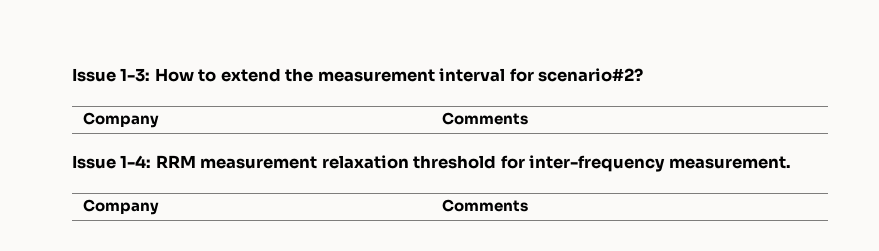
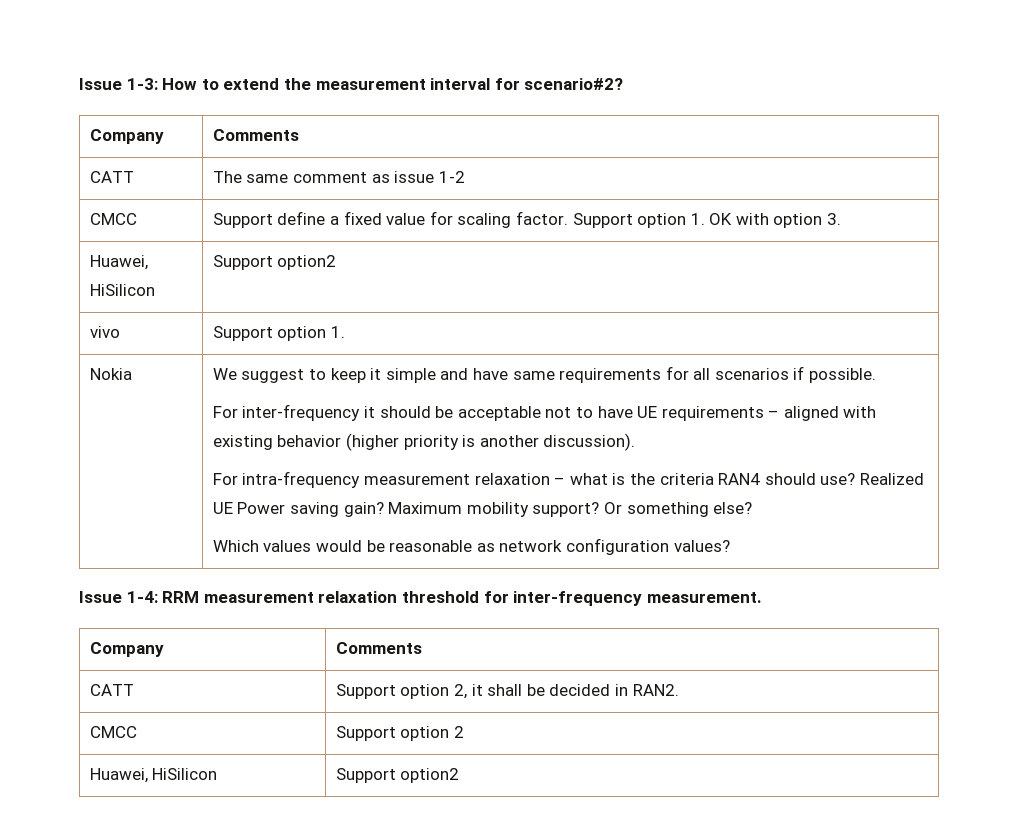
+ CATT | The same comment as issue 1-2
+ CMCC | Support define a fixed value for scaling factor. Support option 1. OK with option 3.
+ Huawei, HiSilicon | Support option2
+ vivo | Support option 1.
+ Nokia | We suggest to keep it simple and have same requirements for all scenarios if possible.
+ For inter-frequency it should be acceptable not to have UE requirements – aligned with existing behavior (higher priority is another discussion).
+ For intra-frequency measurement relaxation – what is the criteria RAN4 should use? Realized UE Power saving gain? Maximum mobility support? Or something else?
+ Which values would be reasonable as network configuration values?
+ CATT | Support option 2, it shall be decided in RAN2.
+ CMCC | Support option 2
+ Huawei, HiSilicon | Support option2

